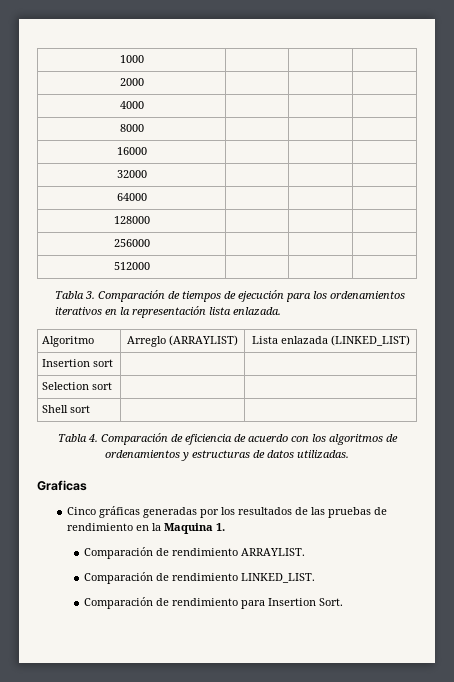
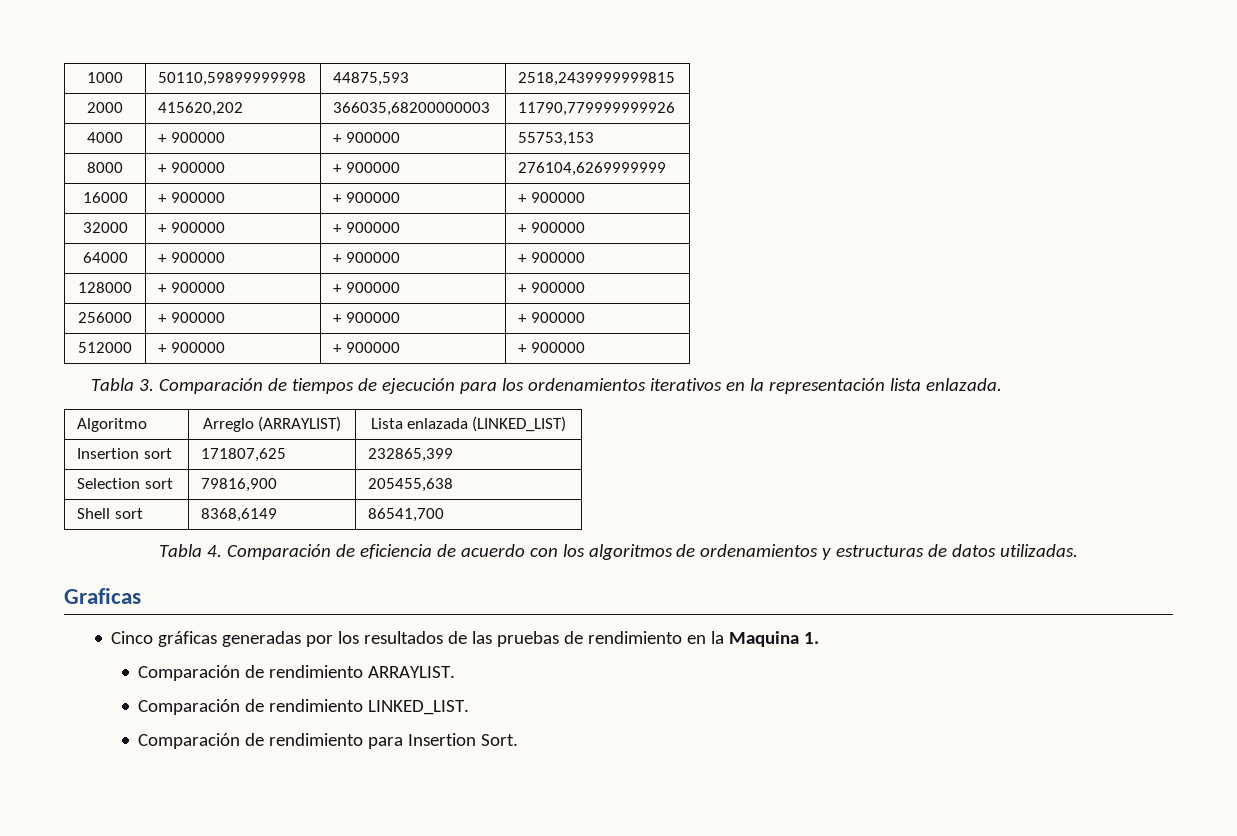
- 1000 | | |
- 2000 | | |
- 4000 | | |
- 8000 | | |
- 16000 | | |
- 32000 | | |
- 64000 | | |
- 128000 | | |
- 256000 | | |
- 512000 | | |
+ 1000 | 50110,59899999998 | 44875,593 | 2518,2439999999815
+ 2000 | 415620,202 | 366035,68200000003 | 11790,779999999926
+ 4000 | + 900000 | + 900000 | 55753,153
+ 8000 | + 900000 | + 900000 | 276104,6269999999
+ 16000 | + 900000 | + 900000 | + 900000
+ 32000 | + 900000 | + 900000 | + 900000
+ 64000 | + 900000 | + 900000 | + 900000
+ 128000 | + 900000 | + 900000 | + 900000
+ 256000 | + 900000 | + 900000 | + 900000
+ 512000 | + 900000 | + 900000 | + 900000
- Insertion sort | |
+ Insertion sort | 171807,625 | 232865,399
- Selection sort | |
+ Selection sort | 79816,900 | 205455,638
- Shell sort | |
+ Shell sort | 8368,6149 | 86541,700

